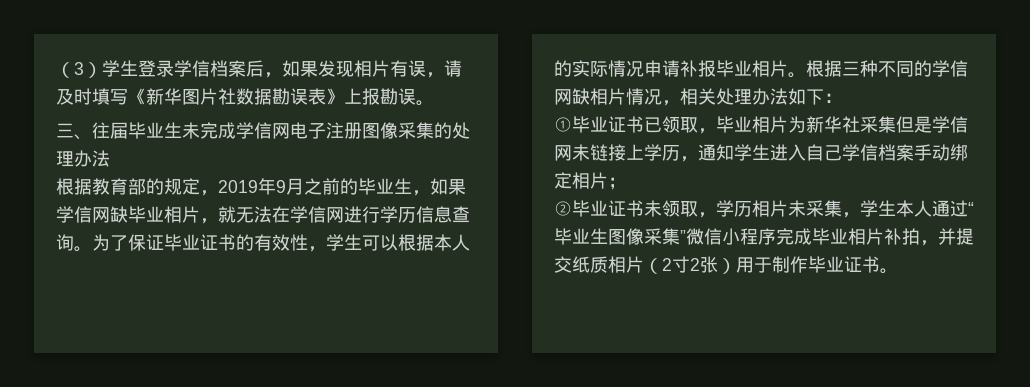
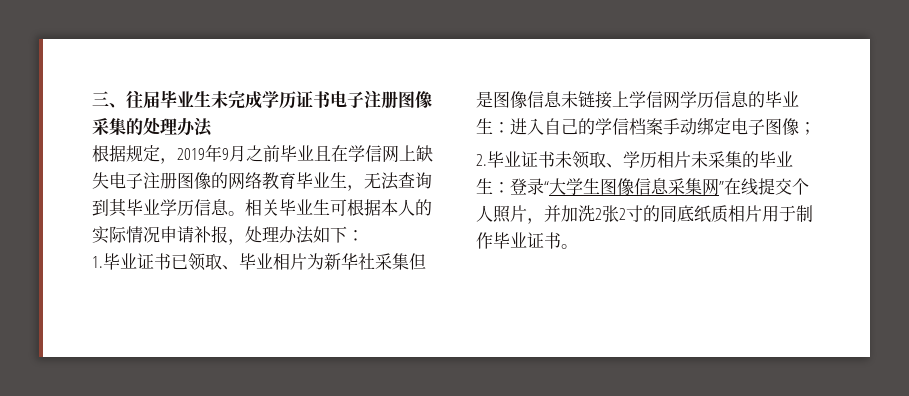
- （3）学生登录学信档案后，如果发现相片有误，请及时填写《新华图片社数据勘误表》上报勘误。
- 三、往届毕业生未完成学信网电子注册图像采集的处理办法
+ 三、往届毕业生未完成学历证书电子注册图像采集的处理办法
- 根据教育部的规定，2019年9月之前的毕业生，如果学信网缺毕业相片，就无法在学信网进行学历信息查询。为了保证毕业证书的有效性，学生可以根据本人的实际情况申请补报毕业相片。根据三种不同的学信网缺相片情况，相关处理办法如下：
+ 根据规定，2019年9月之前毕业且在学信网上缺失电子注册图像的网络教育毕业生，无法查询到其毕业学历信息。相关毕业生可根据本人的实际情况申请补报，处理办法如下：
- ①毕业证书已领取，毕业相片为新华社采集但是学信网未链接上学历，通知学生进入自己学信档案手动绑定相片；
+ 1.毕业证书已领取、毕业相片为新华社采集但是图像信息未链接上学信网学历信息的毕业生：进入自己的学信档案手动绑定电子图像；
- ②毕业证书未领取，学历相片未采集，学生本人通过“毕业生图像采集”微信小程序完成毕业相片补拍，并提交纸质相片（2寸2张）用于制作毕业证书。
+ 2.毕业证书未领取、学历相片未采集的毕业生：登录“大学生图像信息采集网”在线提交个人照片，并加洗2张2寸的同底纸质相片用于制作毕业证书。

